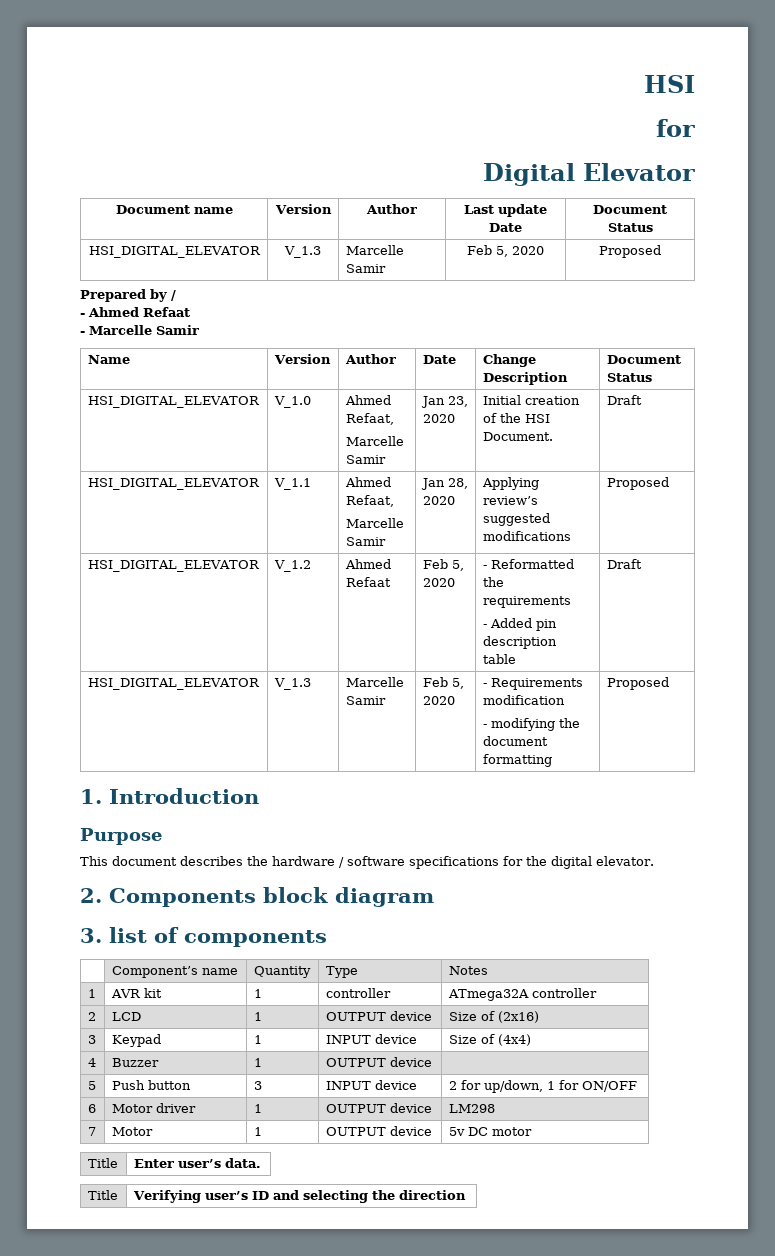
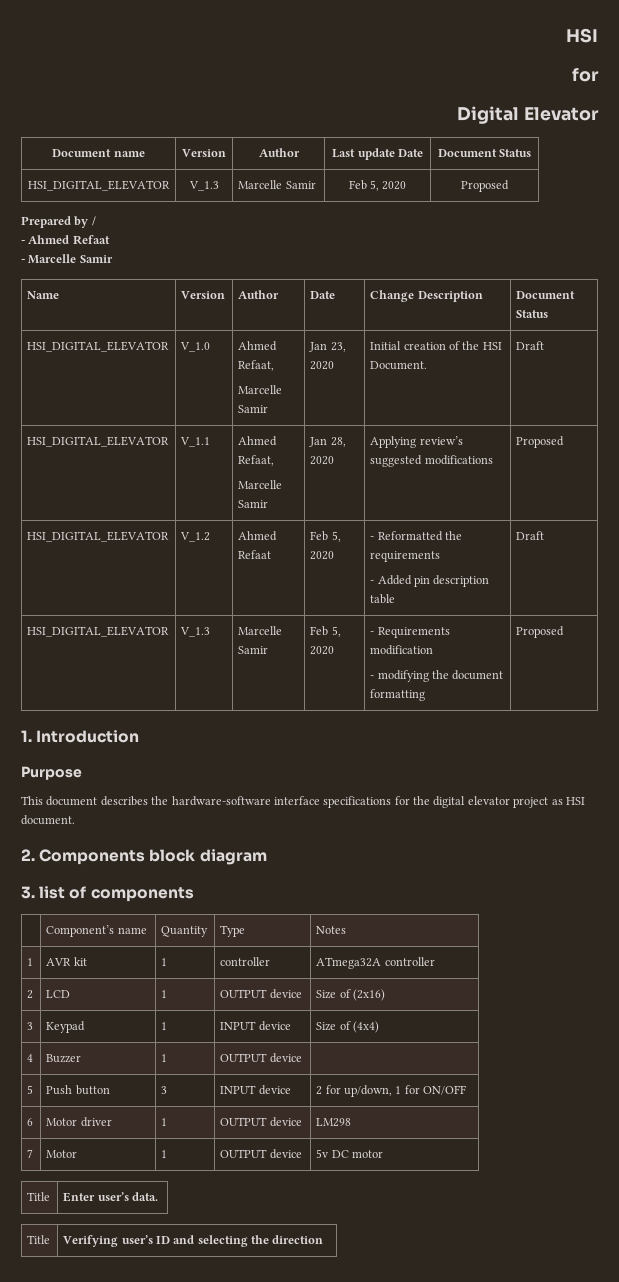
- This document describes the hardware / software specifications for the digital elevator.
+ This document describes the hardware-software interface specifications for the digital elevator project as HSI document.

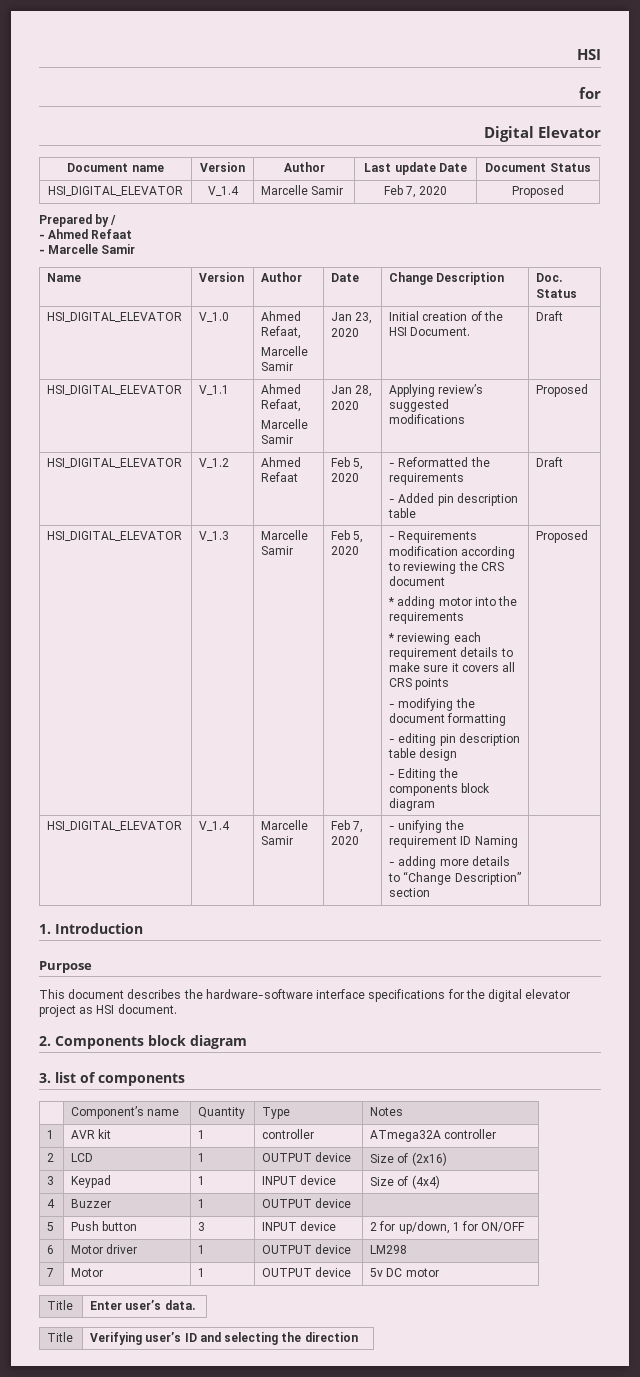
- HSI_DIGITAL_ELEVATOR | V_1.3 | Marcelle Samir | Feb 5, 2020 | Proposed
+ HSI_DIGITAL_ELEVATOR | V_1.4 | Marcelle Samir | Feb 7, 2020 | Proposed
- Name | Version | Author | Date | Change Description | Document Status
+ Name | Version | Author | Date | Change Description | Doc. Status
- - Requirements modification
+ - Requirements modification according to reviewing the CRS document
+ * adding motor into the requirements
+ * reviewing each requirement details to make sure it covers all CRS points
- - modifying the document formatting | Proposed
+ - modifying the document formatting
+ - editing pin description table design
+ - Editing the components block diagram | Proposed
+ HSI_DIGITAL_ELEVATOR | V_1.4 | Marcelle Samir | Feb 7, 2020 | - unifying the requirement ID Naming
+ - adding more details to “Change Description” section |

